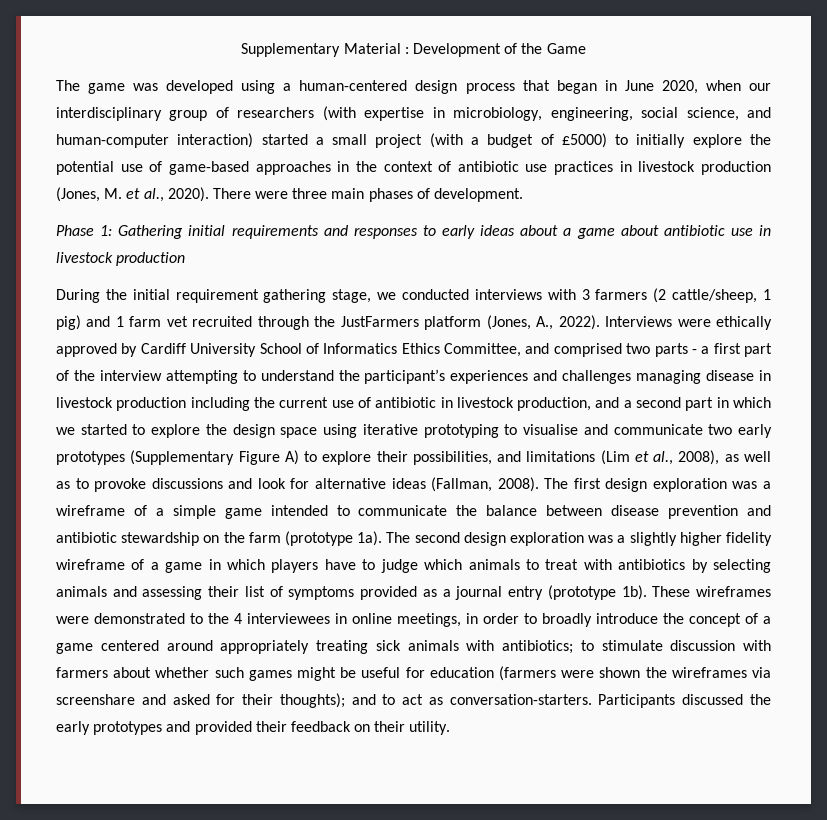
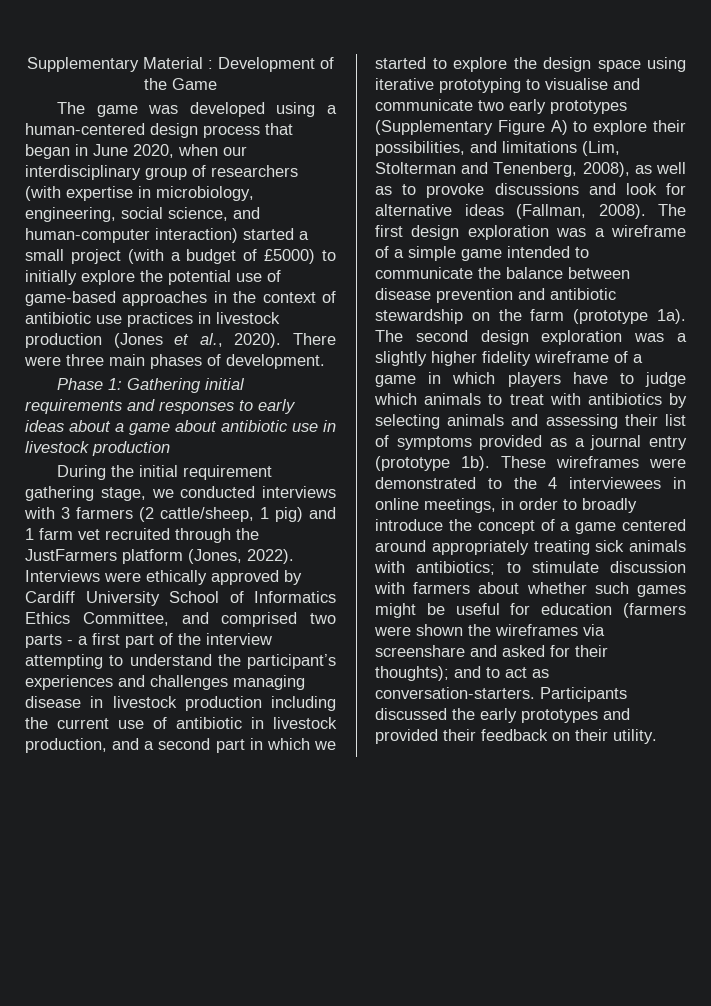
- The game was developed using a human-centered design process that began in June 2020, when our interdisciplinary group of researchers (with expertise in microbiology, engineering, social science, and human-computer interaction) started a small project (with a budget of £5000) to initially explore the potential use of game-based approaches in the context of antibiotic use practices in livestock production (Jones, M. et al., 2020).
+ The game was developed using a human-centered design process that began in June 2020, when our interdisciplinary group of researchers (with expertise in microbiology, engineering, social science, and human-computer interaction) started a small project (with a budget of £5000) to initially explore the potential use of game-based approaches in the context of antibiotic use practices in livestock production (Jones et al., 2020).
- During the initial requirement gathering stage, we conducted interviews with 3 farmers (2 cattle/sheep, 1 pig) and 1 farm vet recruited through the JustFarmers platform (Jones, A., 2022).
+ During the initial requirement gathering stage, we conducted interviews with 3 farmers (2 cattle/sheep, 1 pig) and 1 farm vet recruited through the JustFarmers platform (Jones, 2022).
- Interviews were ethically approved by Cardiff University School of Informatics Ethics Committee, and comprised two parts - a first part of the interview attempting to understand the participant’s experiences and challenges managing disease in livestock production including the current use of antibiotic in livestock production, and a second part in which we started to explore the design space using iterative prototyping to visualise and communicate two early prototypes (Supplementary Figure A) to explore their possibilities, and limitations (Lim et al., 2008), as well as to provoke discussions and look for alternative ideas (Fallman, 2008).
+ Interviews were ethically approved by Cardiff University School of Informatics Ethics Committee, and comprised two parts - a first part of the interview attempting to understand the participant’s experiences and challenges managing disease in livestock production including the current use of antibiotic in livestock production, and a second part in which we started to explore the design space using iterative prototyping to visualise and communicate two early prototypes (Supplementary Figure A) to explore their possibilities, and limitations (Lim, Stolterman and Tenenberg, 2008), as well as to provoke discussions and look for alternative ideas (Fallman, 2008).

